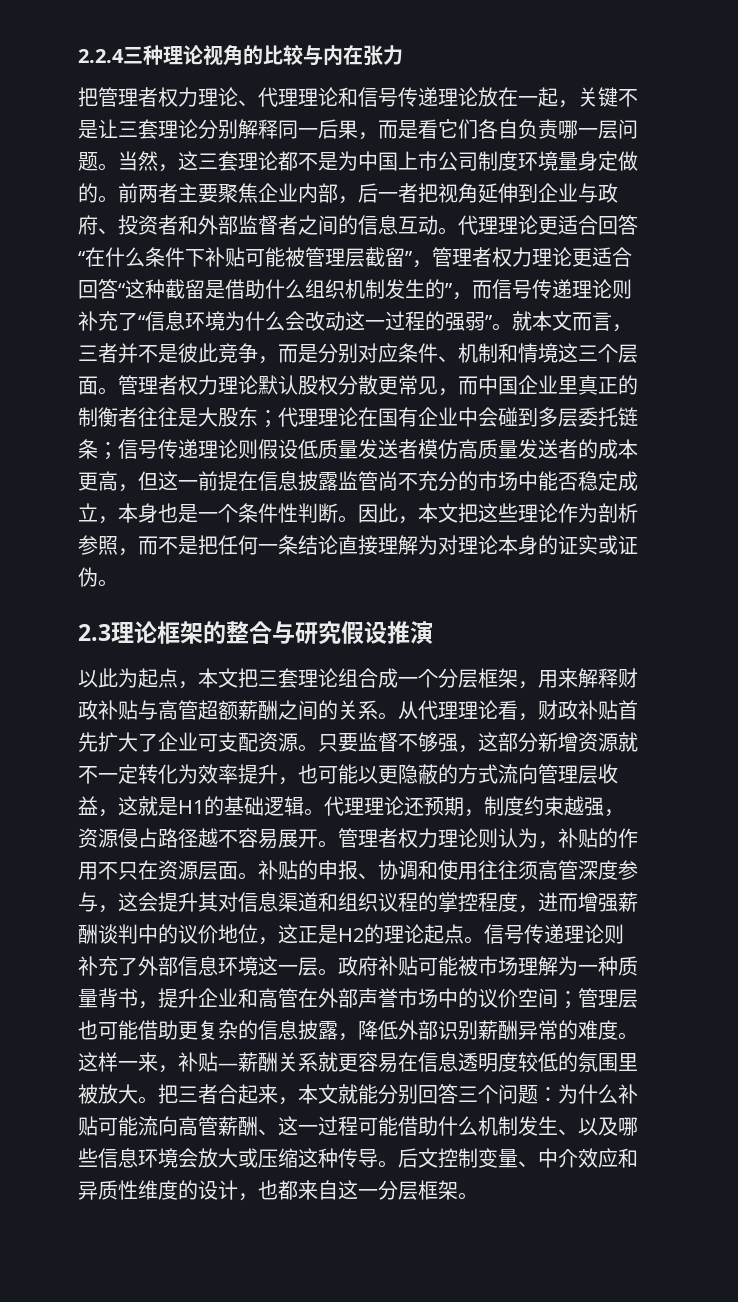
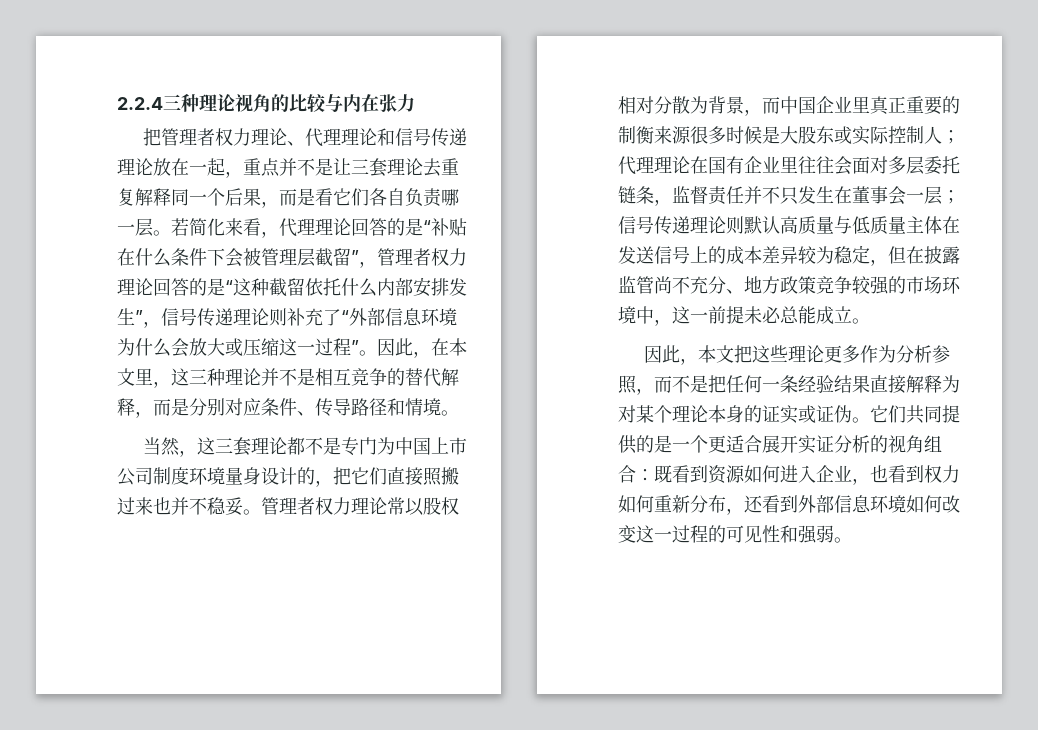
- 把管理者权力理论、代理理论和信号传递理论放在一起，关键不是让三套理论分别解释同一后果，而是看它们各自负责哪一层问题。当然，这三套理论都不是为中国上市公司制度环境量身定做的。前两者主要聚焦企业内部，后一者把视角延伸到企业与政府、投资者和外部监督者之间的信息互动。代理理论更适合回答“在什么条件下补贴可能被管理层截留”，管理者权力理论更适合回答“这种截留是借助什么组织机制发生的”，而信号传递理论则补充了“信息环境为什么会改动这一过程的强弱”。就本文而言，三者并不是彼此竞争，而是分别对应条件、机制和情境这三个层面。管理者权力理论默认股权分散更常见，而中国企业里真正的制衡者往往是大股东；
+ 把管理者权力理论、代理理论和信号传递理论放在一起，重点并不是让三套理论去重复解释同一个后果，而是看它们各自负责哪一层。若简化来看，代理理论回答的是“补贴在什么条件下会被管理层截留”，管理者权力理论回答的是“这种截留依托什么内部安排发生”，信号传递理论则补充了“外部信息环境为什么会放大或压缩这一过程”。因此，在本文里，这三种理论并不是相互竞争的替代解释，而是分别对应条件、传导路径和情境。
+ 当然，这三套理论都不是专门为中国上市公司制度环境量身设计的，把它们直接照搬过来也并不稳妥。管理者权力理论常以股权相对分散为背景，而中国企业里真正重要的制衡来源很多时候是大股东或实际控制人；
- 代理理论在国有企业中会碰到多层委托链条；信号传递理论则假设低质量发送者模仿高质量发送者的成本更高，但这一前提在信息披露监管尚不充分的市场中能否稳定成立，本身也是一个条件性判断。因此，本文把这些理论作为剖析参照，而不是把任何一条结论直接理解为对理论本身的证实或证伪。
- 2.3理论框架的整合与研究假设推演
- 以此为起点，本文把三套理论组合成一个分层框架，用来解释财政补贴与高管超额薪酬之间的关系。从代理理论看，财政补贴首先扩大了企业可支配资源。只要监督不够强，这部分新增资源就不一定转化为效率提升，也可能以更隐蔽的方式流向管理层收益，这就是H1的基础逻辑。代理理论还预期，制度约束越强，资源侵占路径越不容易展开。管理者权力理论则认为，补贴的作用不只在资源层面。补贴的申报、协调和使用往往须高管深度参与，这会提升其对信息渠道和组织议程的掌控程度，进而增强薪酬谈判中的议价地位，这正是H2的理论起点。信号传递理论则补充了外部信息环境这一层。政府补贴可能被市场理解为一种质量背书，提升企业和高管在外部声誉市场中的议价空间；管理层也可能借助更复杂的信息披露，降低外部识别薪酬异常的难度。这样一来，补贴—薪酬关系就更容易在信息透明度较低的氛围里被放大。把三者合起来，本文就能分别回答三个问题：为什么补贴可能流向高管薪酬、这一过程可能借助什么机制发生、以及哪些信息环境会放大或压缩这种传导。后文控制变量、中介效应和异质性维度的设计，也都来自这一分层框架。
+ 代理理论在国有企业里往往会面对多层委托链条，监督责任并不只发生在董事会一层；信号传递理论则默认高质量与低质量主体在发送信号上的成本差异较为稳定，但在披露监管尚不充分、地方政策竞争较强的市场环境中，这一前提未必总能成立。
+ 因此，本文把这些理论更多作为分析参照，而不是把任何一条经验结果直接解释为对某个理论本身的证实或证伪。它们共同提供的是一个更适合展开实证分析的视角组合：既看到资源如何进入企业，也看到权力如何重新分布，还看到外部信息环境如何改变这一过程的可见性和强弱。

